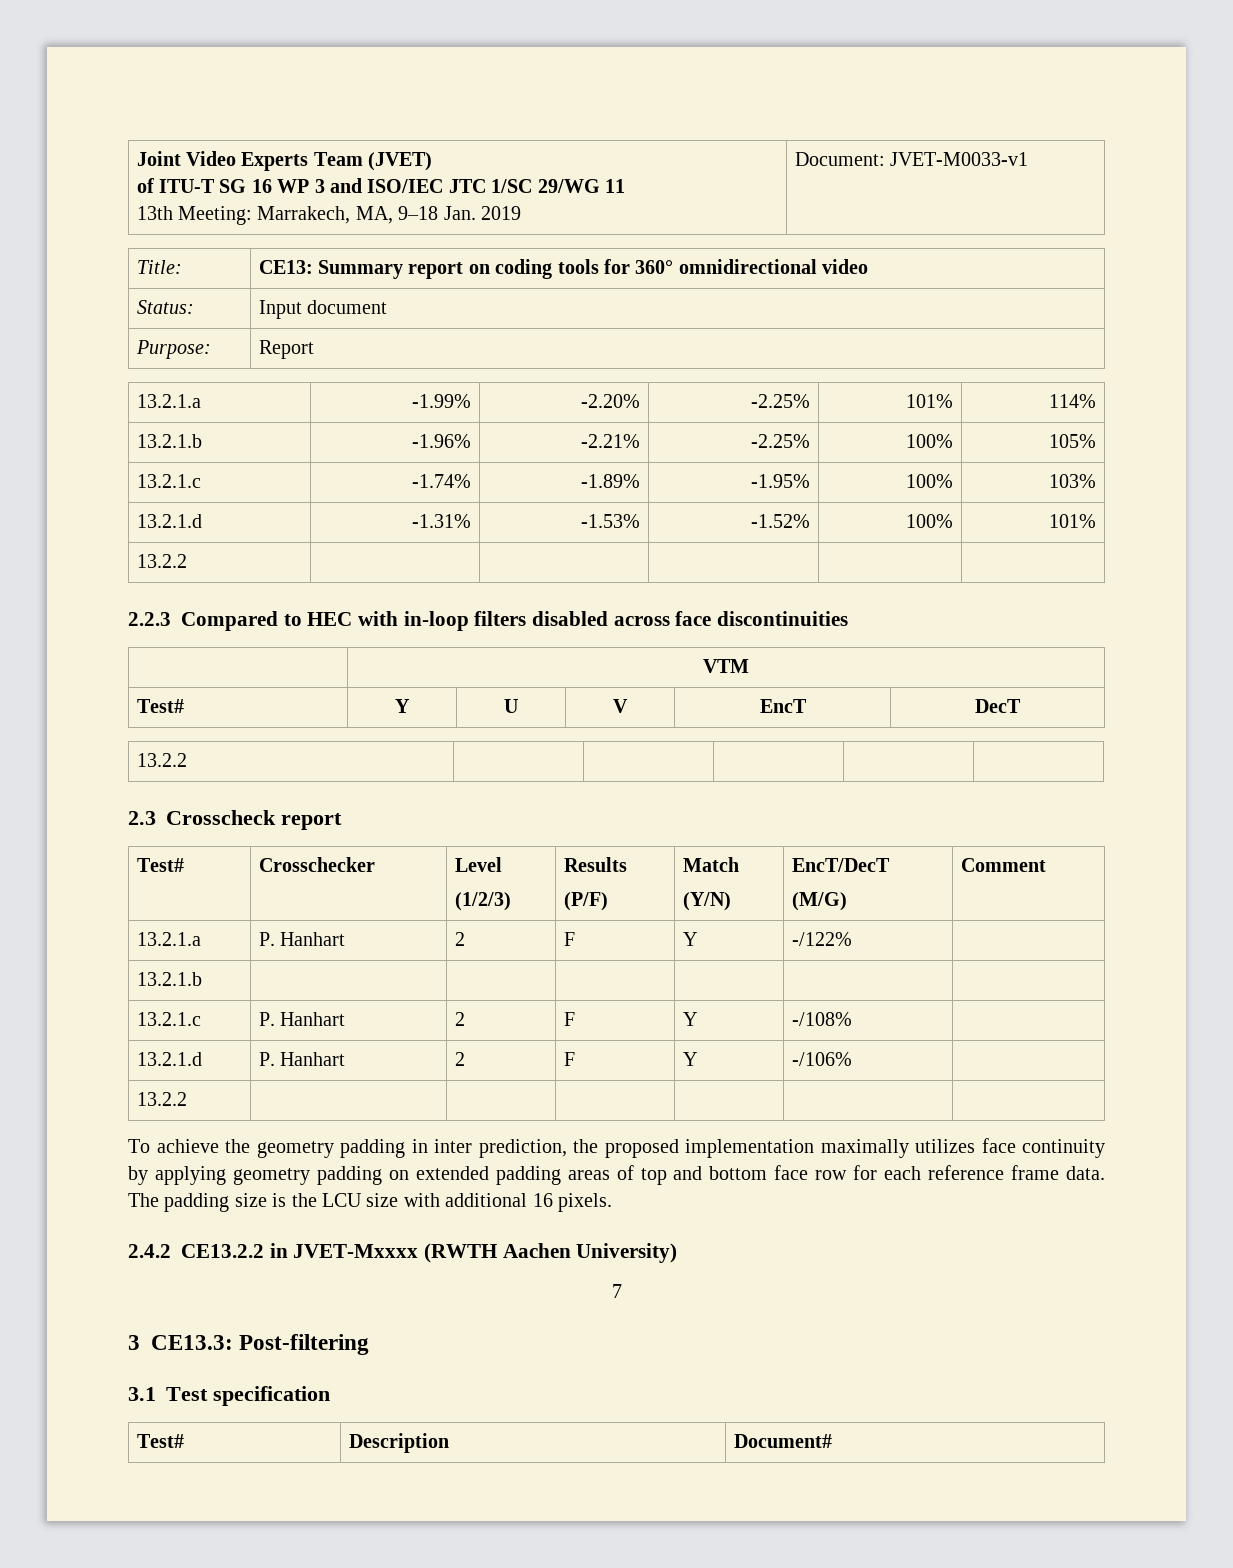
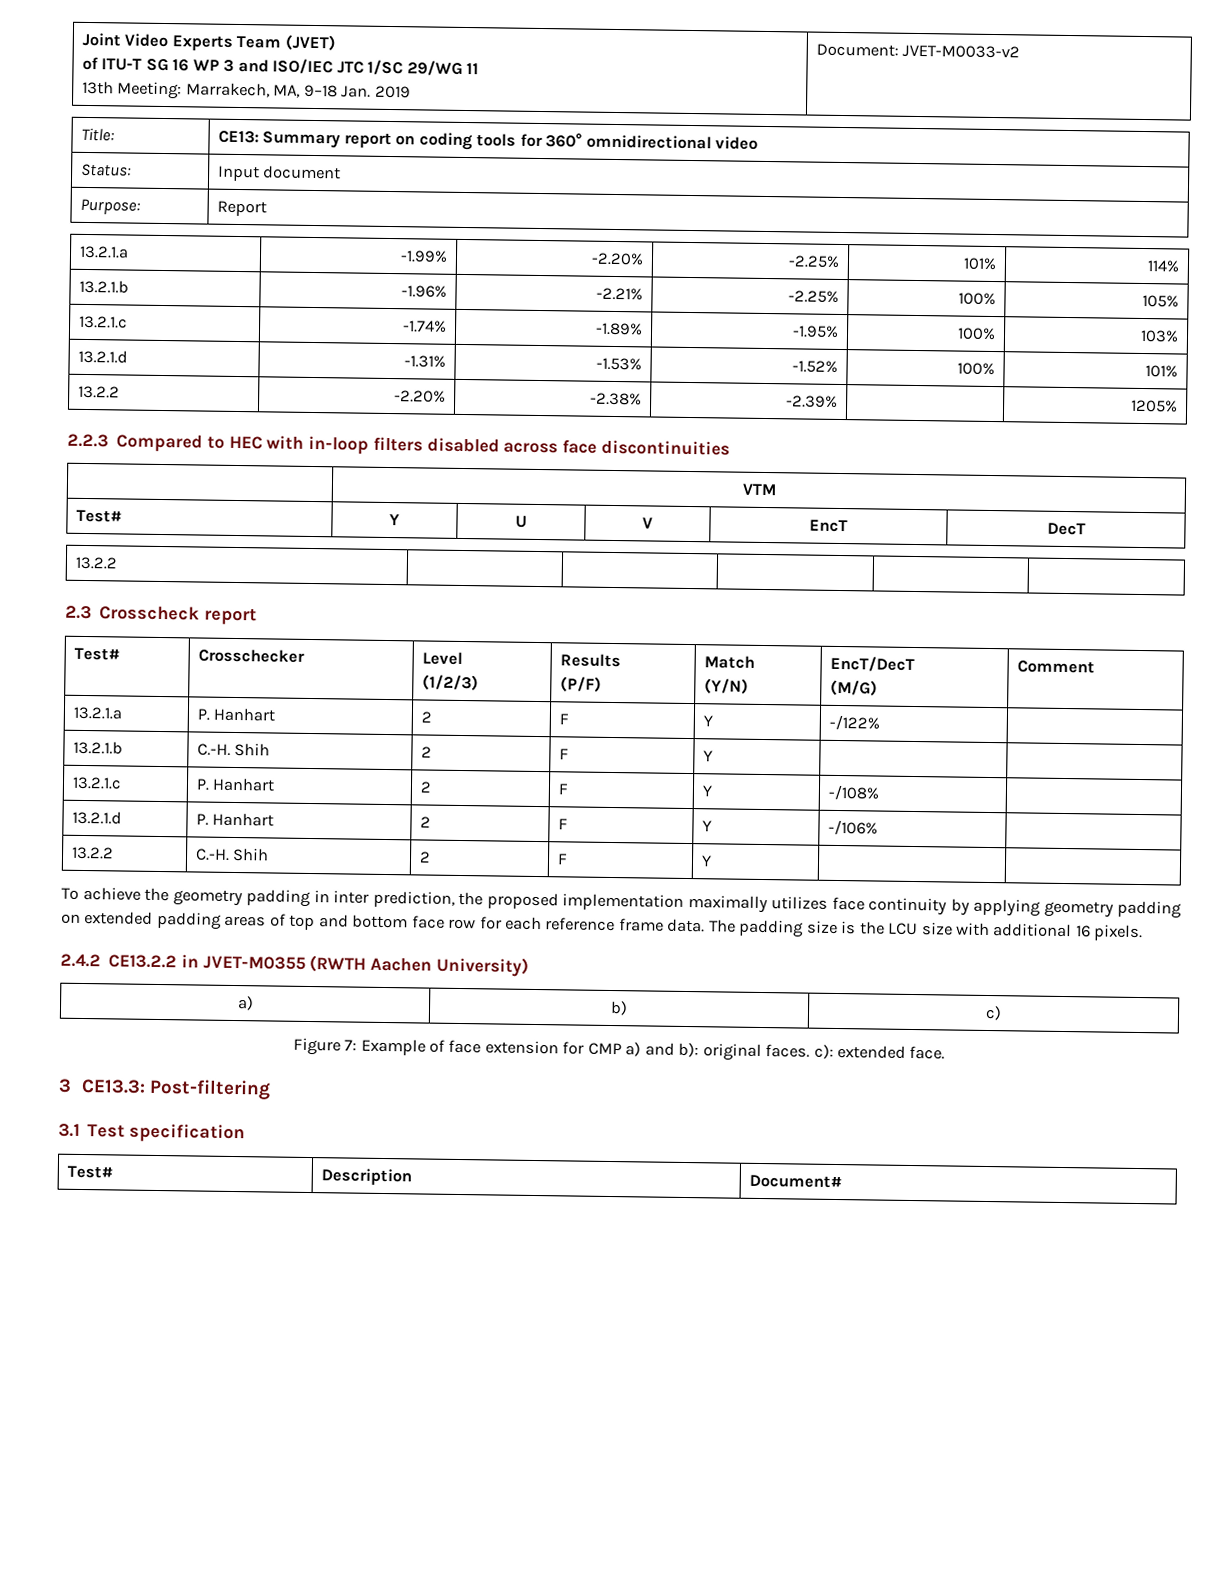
  Joint Video Experts Team (JVET)
  of ITU-T SG 16 WP 3 and ISO/IEC JTC 1/SC 29/WG 11
- 13th Meeting: Marrakech, MA, 9–18 Jan. 2019 | Document: JVET-M0033-v1
+ 13th Meeting: Marrakech, MA, 9–18 Jan. 2019 | Document: JVET-M0033-v2
  13.2.1.d | -1.31% | -1.53% | -1.52% | 100% | 101%
- 13.2.2 | | | | |
+ 13.2.2 | -2.20% | -2.38% | -2.39% | | 1205%
- 13.2.1.b | | | | | |
+ 13.2.1.b | C.-H. Shih | 2 | F | Y | |
- 13.2.2 | | | | | |
+ 13.2.2 | C.-H. Shih | 2 | F | Y | |
- 2.4.2 CE13.2.2 in JVET-Mxxxx (RWTH Aachen University)
+ 2.4.2 CE13.2.2 in JVET-M0355 (RWTH Aachen University)
- 7
+ a) | b) | c)
+ Figure 7: Example of face extension for CMP a) and b): original faces. c): extended face.

